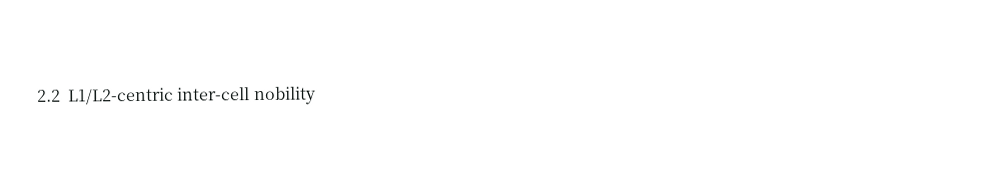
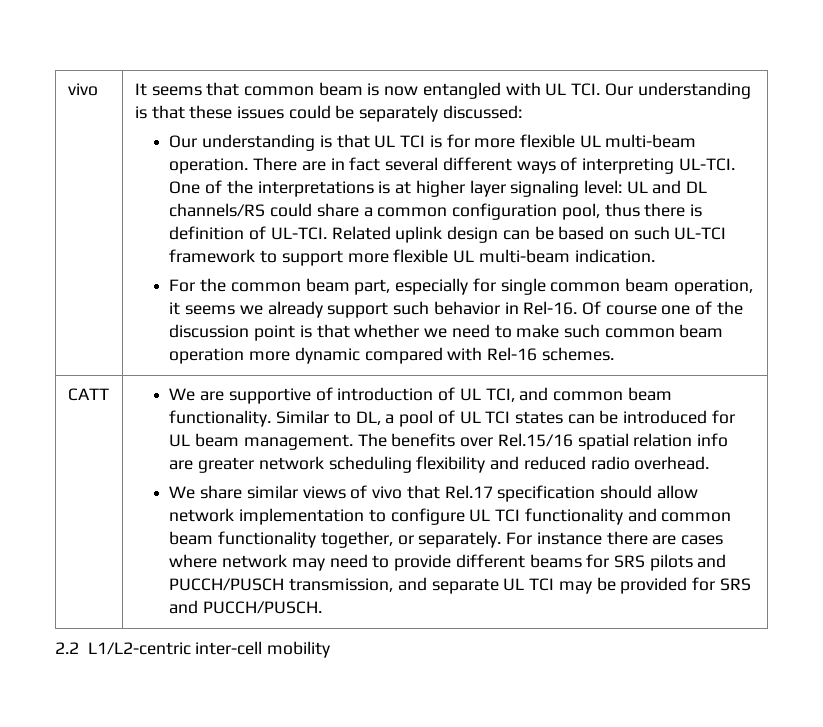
+ vivo | It seems that common beam is now entangled with UL TCI. Our understanding is that these issues could be separately discussed:
+ Our understanding is that UL TCI is for more flexible UL multi-beam operation. There are in fact several different ways of interpreting UL-TCI. One of the interpretations is at higher layer signaling level: UL and DL channels/RS could share a common configuration pool, thus there is definition of UL-TCI. Related uplink design can be based on such UL-TCI framework to support more flexible UL multi-beam indication.
+ For the common beam part, especially for single common beam operation, it seems we already support such behavior in Rel-16. Of course one of the discussion point is that whether we need to make such common beam operation more dynamic compared with Rel-16 schemes.
+ CATT | We are supportive of introduction of UL TCI, and common beam functionality. Similar to DL, a pool of UL TCI states can be introduced for UL beam management. The benefits over Rel.15/16 spatial relation info are greater network scheduling flexibility and reduced radio overhead.
+ We share similar views of vivo that Rel.17 specification should allow network implementation to configure UL TCI functionality and common beam functionality together, or separately. For instance there are cases where network may need to provide different beams for SRS pilots and PUCCH/PUSCH transmission, and separate UL TCI may be provided for SRS and PUCCH/PUSCH.
- 2.2 L1/L2-centric inter-cell nobility
+ 2.2 L1/L2-centric inter-cell mobility

